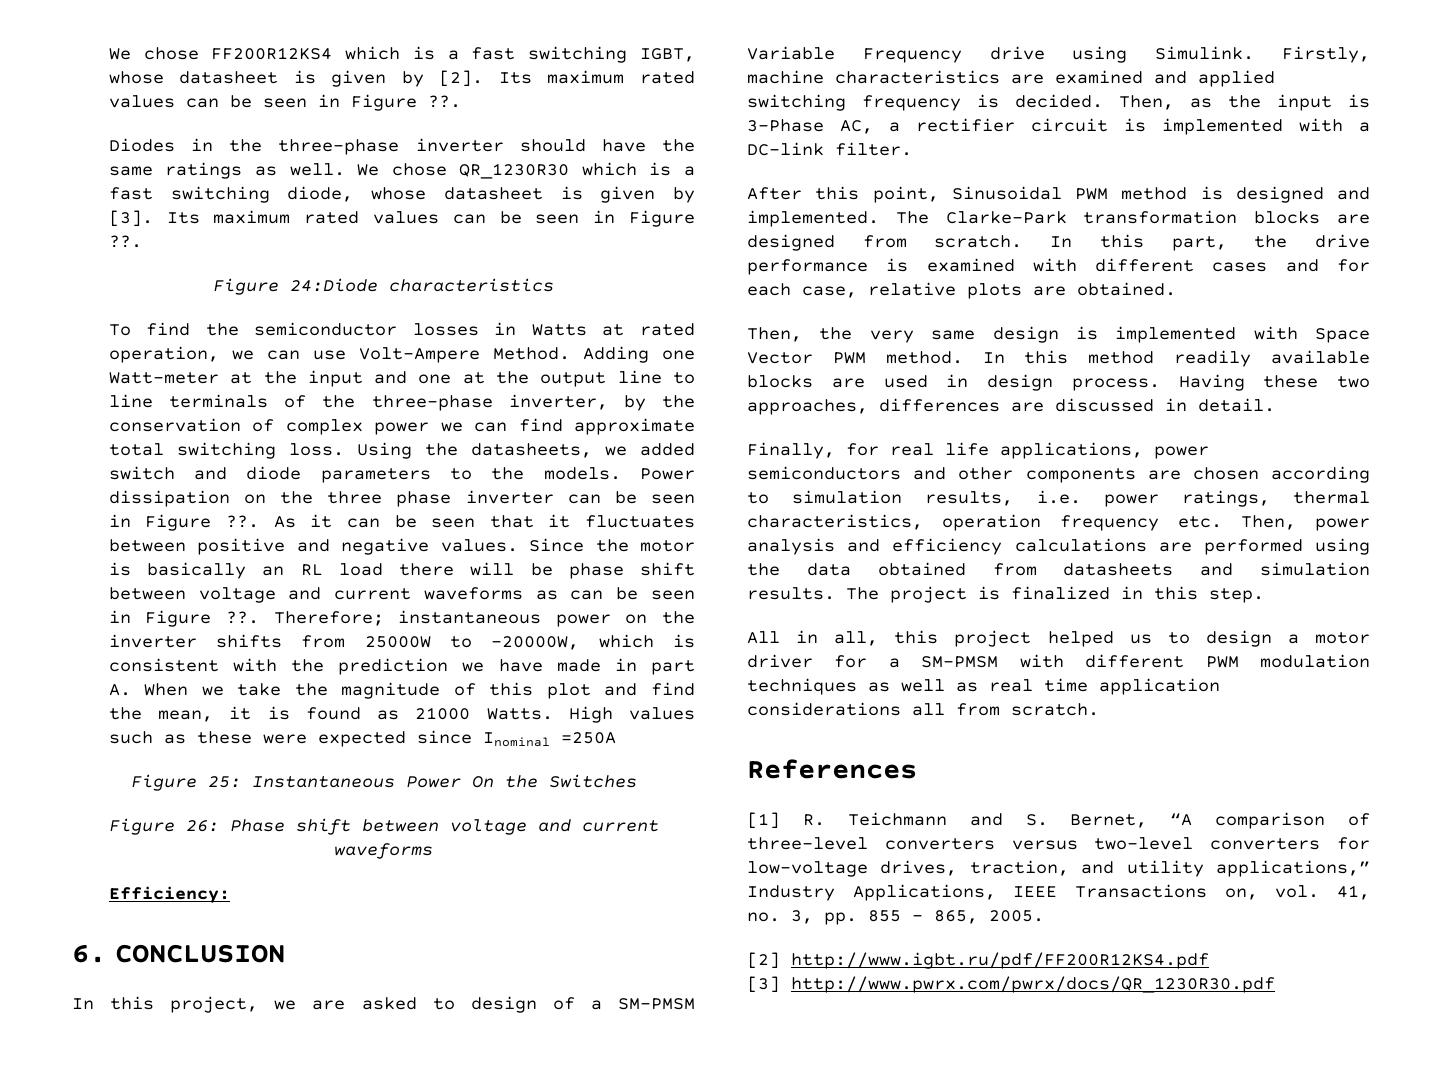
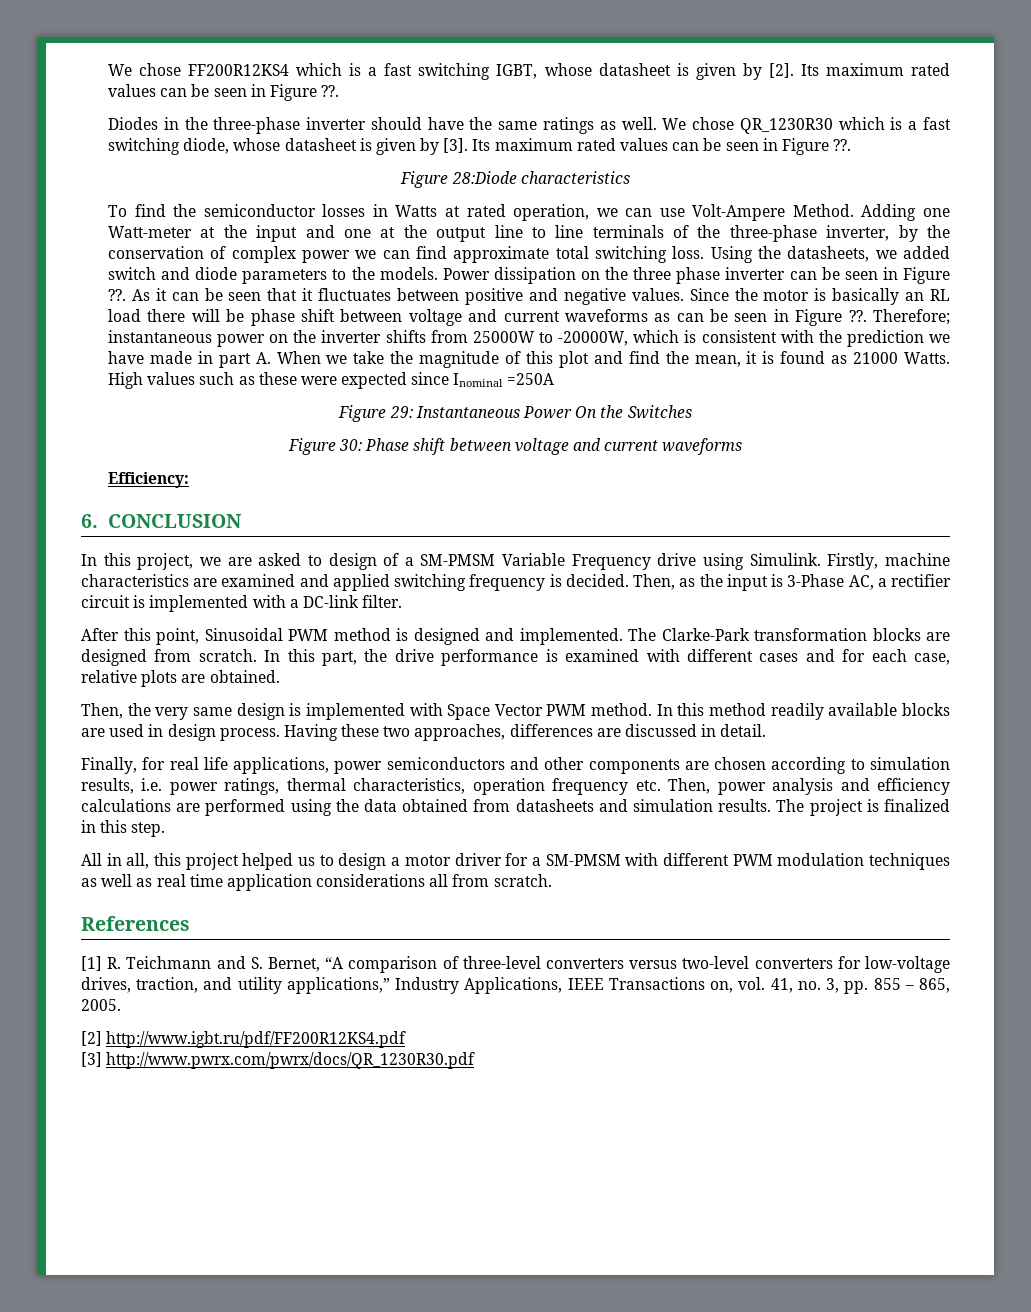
- Figure 24:Diode characteristics
+ Figure 28:Diode characteristics
- Figure 25: Instantaneous Power On the Switches
+ Figure 29: Instantaneous Power On the Switches
- Figure 26: Phase shift between voltage and current waveforms
+ Figure 30: Phase shift between voltage and current waveforms

